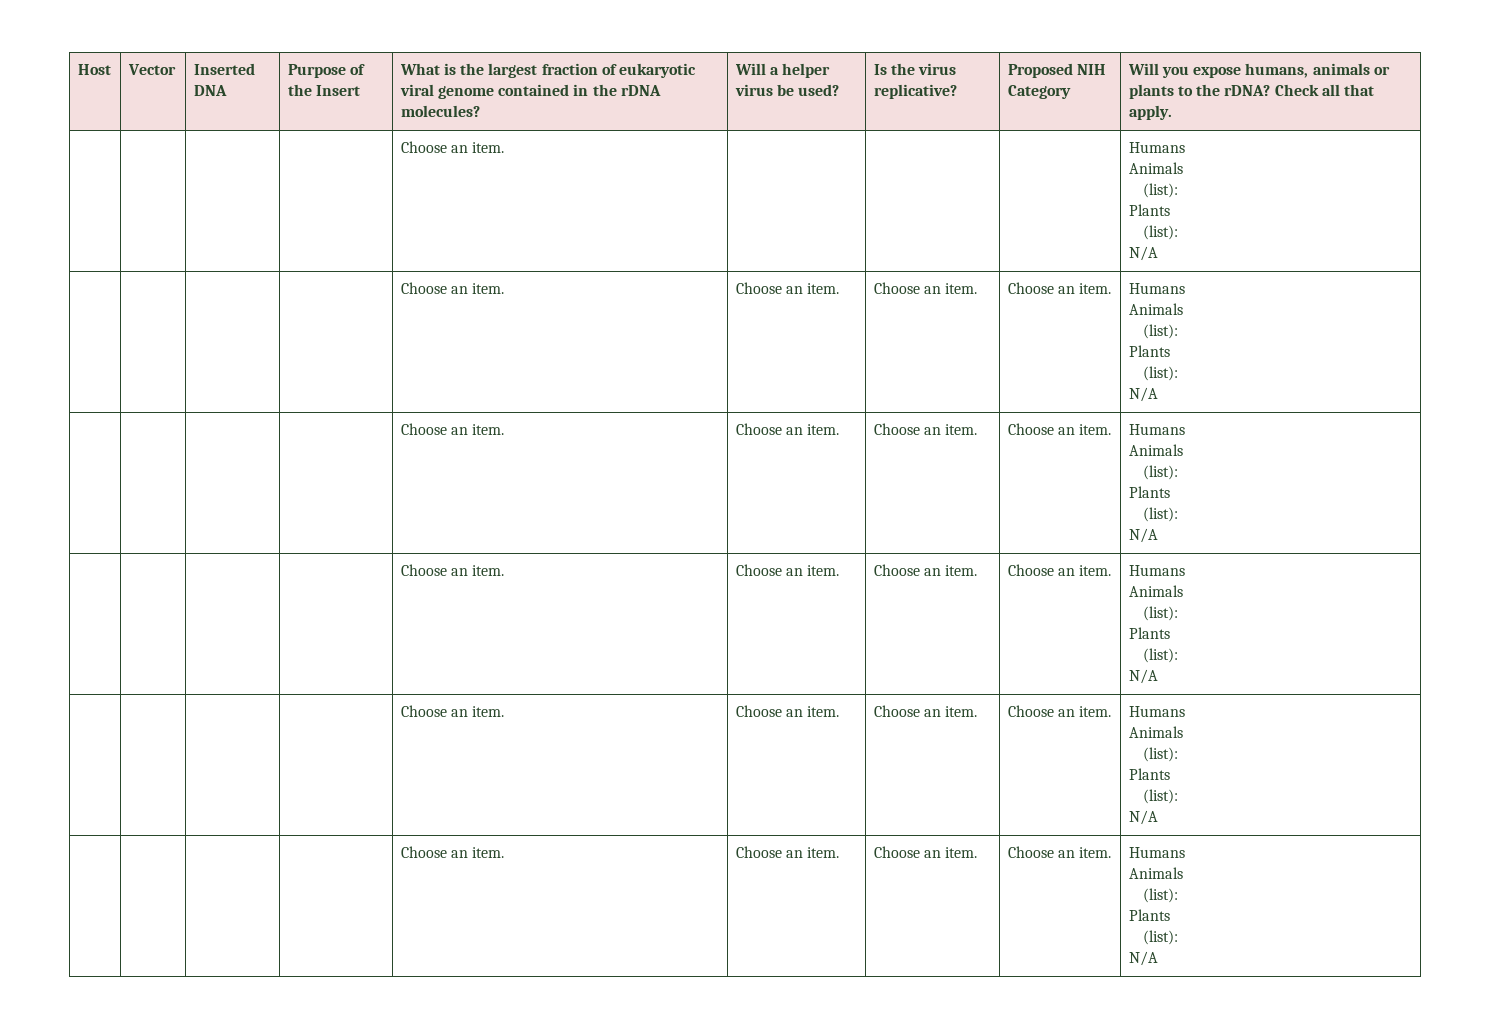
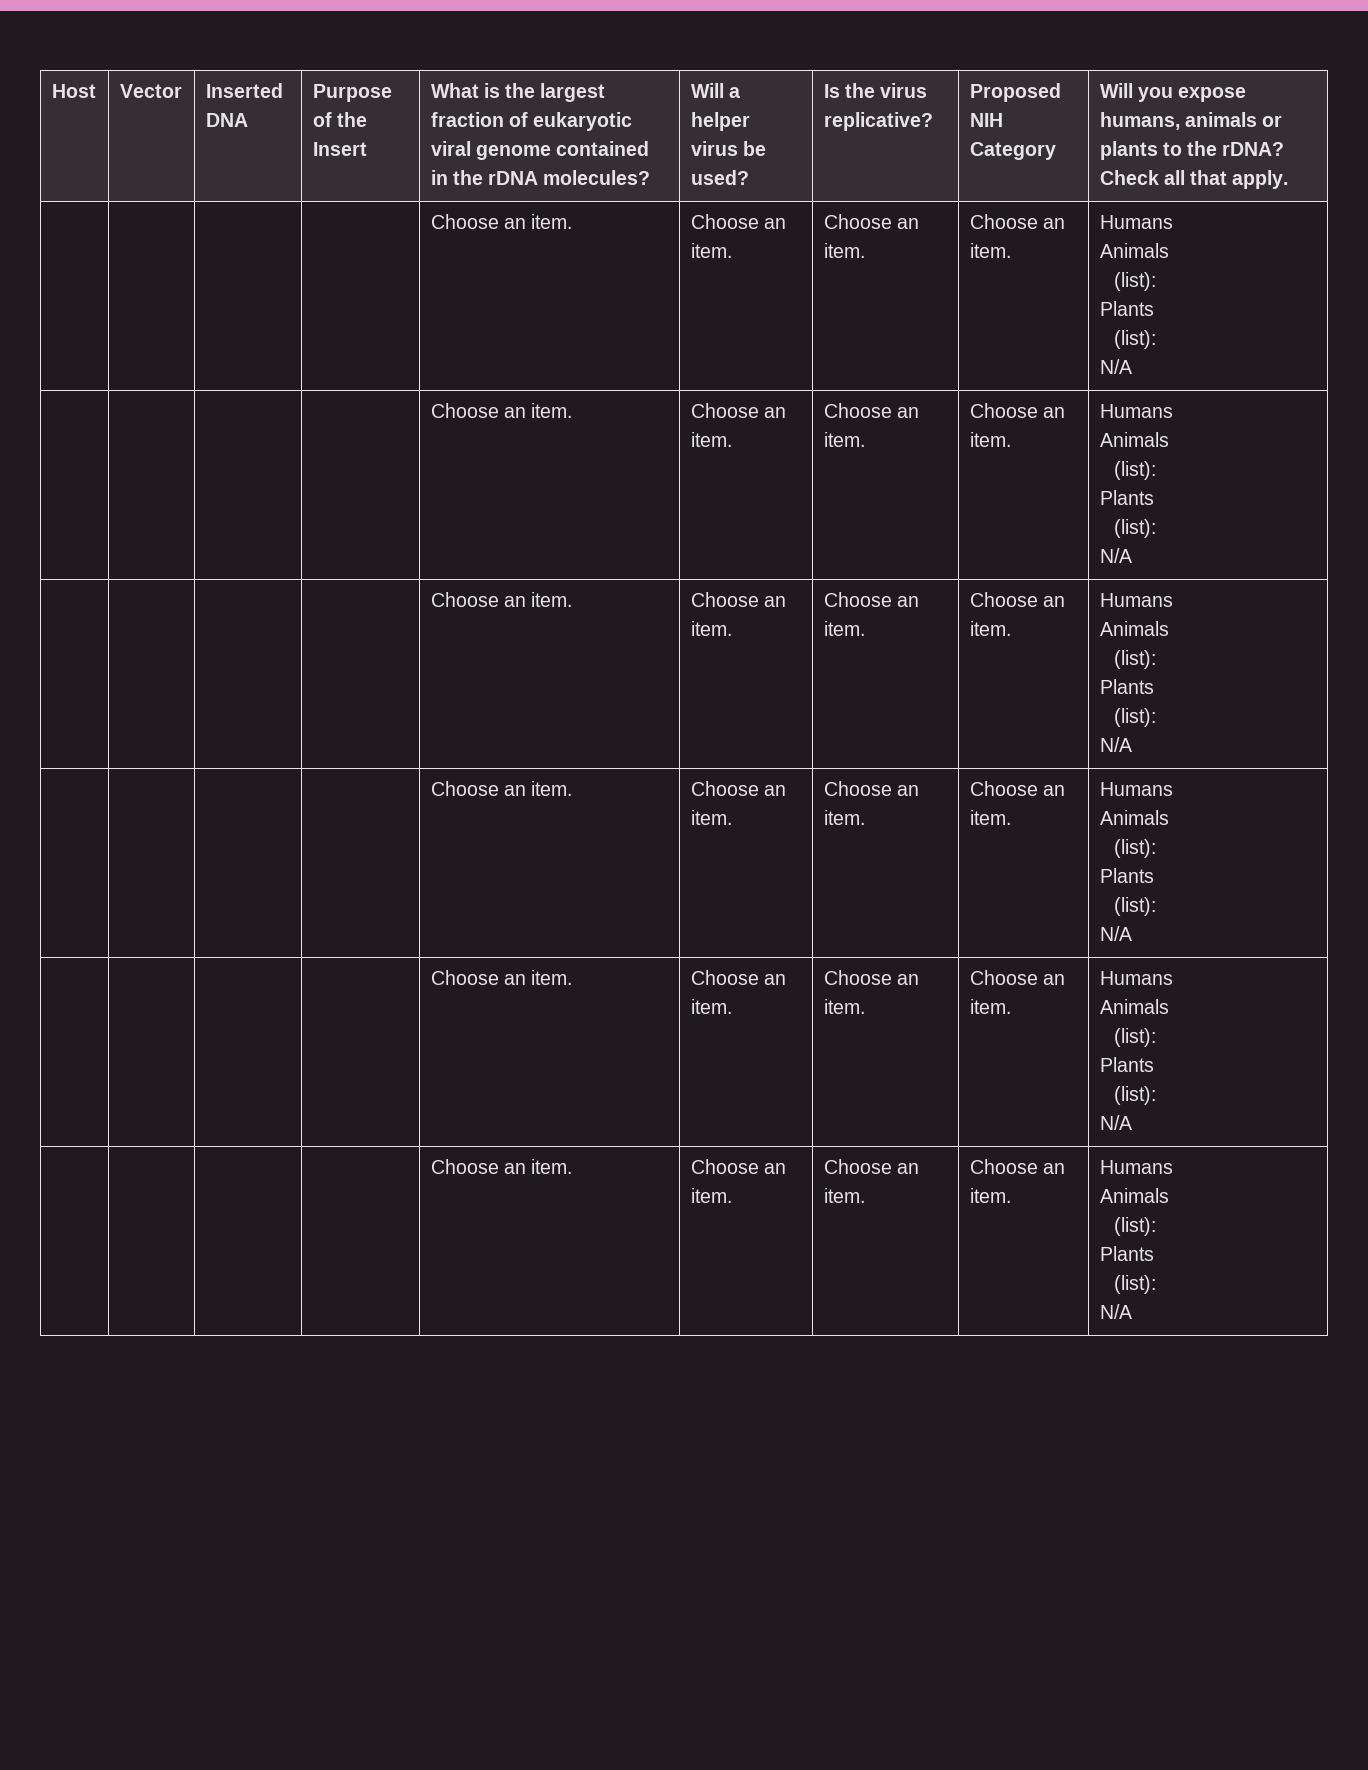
  Check all that apply.
- | | | | Choose an item. | | | | Humans
+ | | | | Choose an item. | Choose an item. | Choose an item. | Choose an item. | Humans

